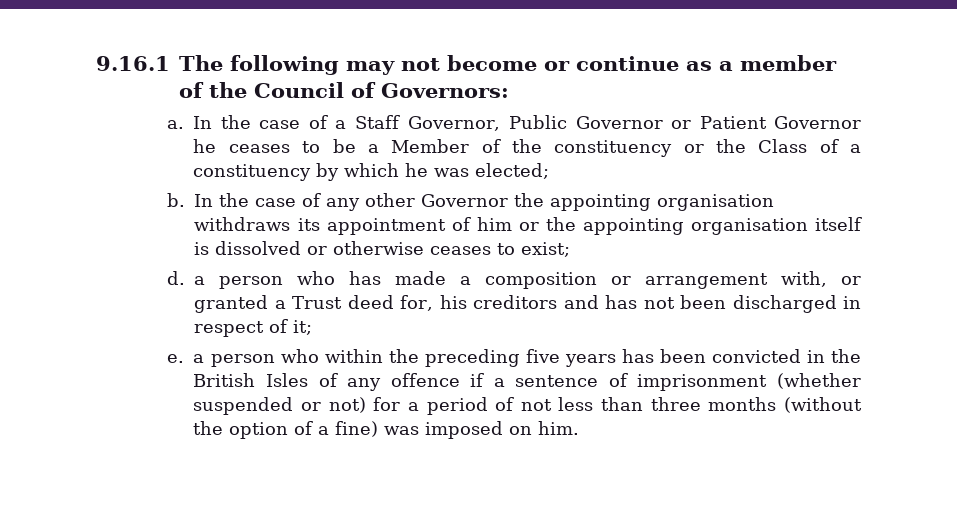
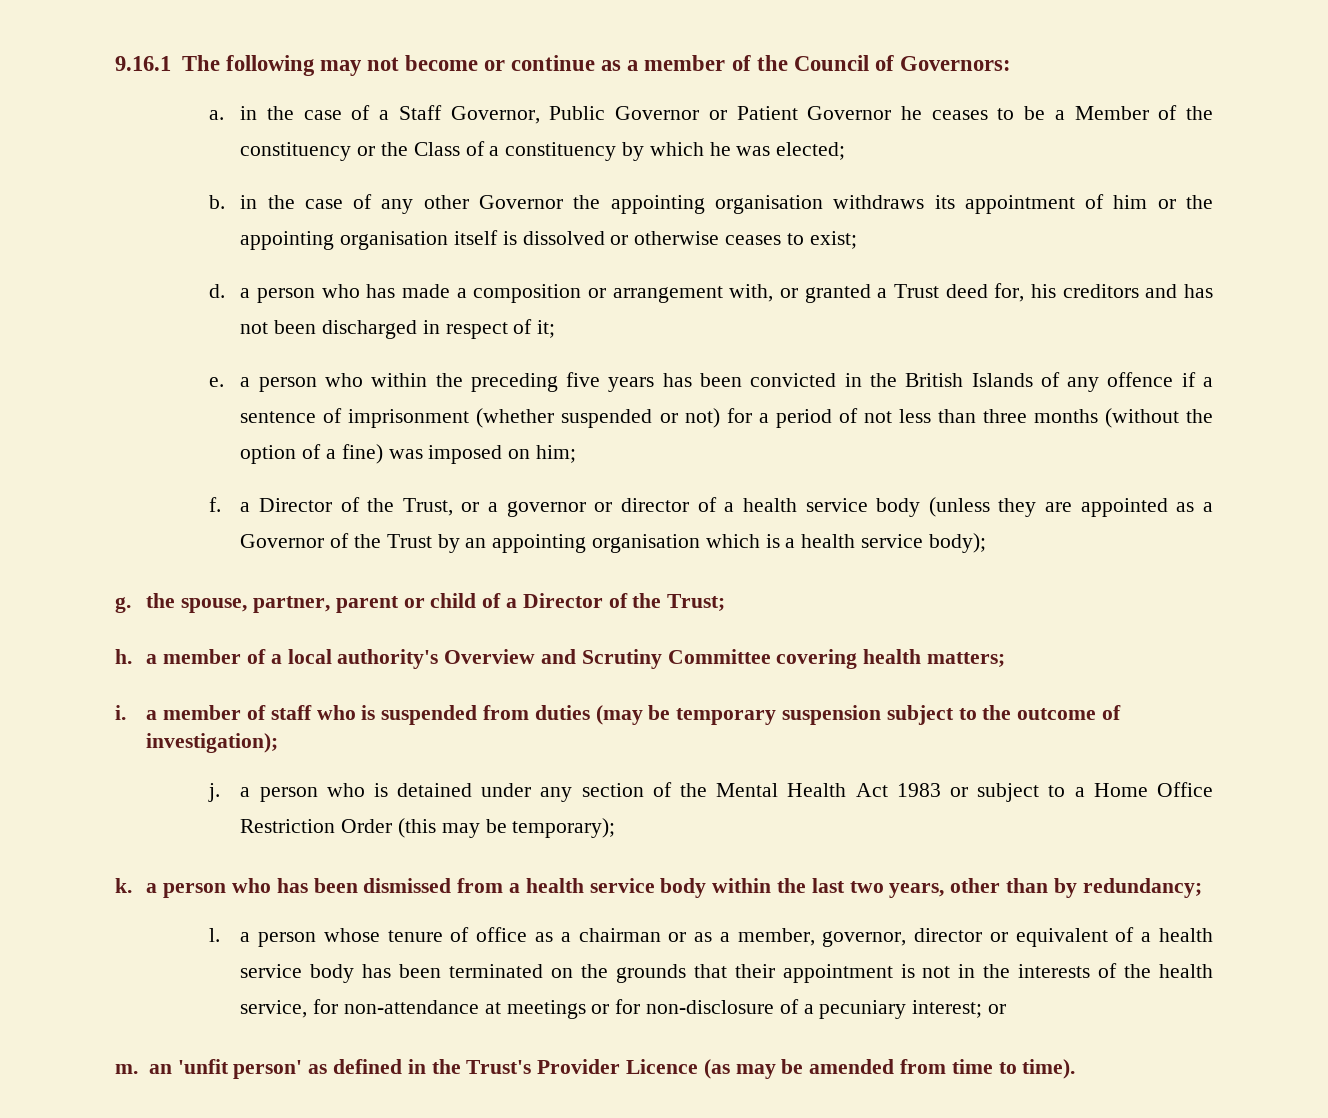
- a. In the case of a Staff Governor, Public Governor or Patient Governor he ceases to be a Member of the constituency or the Class of a constituency by which he was elected;
+ a. in the case of a Staff Governor, Public Governor or Patient Governor he ceases to be a Member of the constituency or the Class of a constituency by which he was elected;
- b. In the case of any other Governor the appointing organisation withdraws its appointment of him or the appointing organisation itself is dissolved or otherwise ceases to exist;
+ b. in the case of any other Governor the appointing organisation withdraws its appointment of him or the appointing organisation itself is dissolved or otherwise ceases to exist;
- e. a person who within the preceding five years has been convicted in the British Isles of any offence if a sentence of imprisonment (whether suspended or not) for a period of not less than three months (without the option of a fine) was imposed on him.
+ e. a person who within the preceding five years has been convicted in the British Islands of any offence if a sentence of imprisonment (whether suspended or not) for a period of not less than three months (without the option of a fine) was imposed on him;
+ f. a Director of the Trust, or a governor or director of a health service body (unless they are appointed as a Governor of the Trust by an appointing organisation which is a health service body);
+ g. the spouse, partner, parent or child of a Director of the Trust;
+ h. a member of a local authority's Overview and Scrutiny Committee covering health matters;
+ i. a member of staff who is suspended from duties (may be temporary suspension subject to the outcome of investigation);
+ j. a person who is detained under any section of the Mental Health Act 1983 or subject to a Home Office Restriction Order (this may be temporary);
+ k. a person who has been dismissed from a health service body within the last two years, other than by redundancy;
+ l. a person whose tenure of office as a chairman or as a member, governor, director or equivalent of a health service body has been terminated on the grounds that their appointment is not in the interests of the health service, for non-attendance at meetings or for non-disclosure of a pecuniary interest; or
+ m. an 'unfit person' as defined in the Trust's Provider Licence (as may be amended from time to time).

